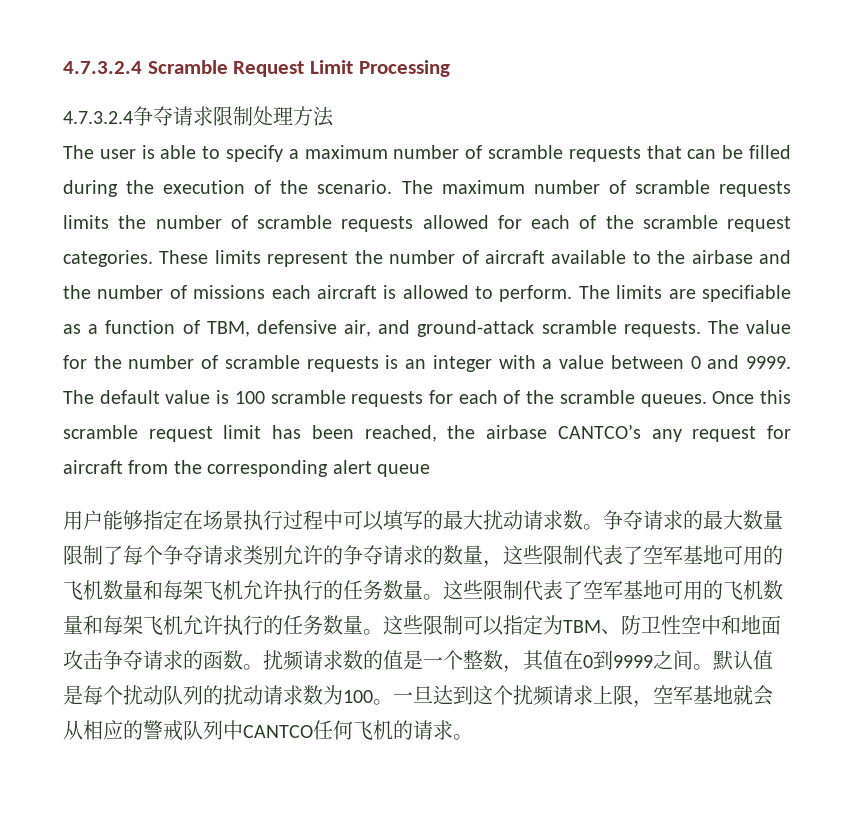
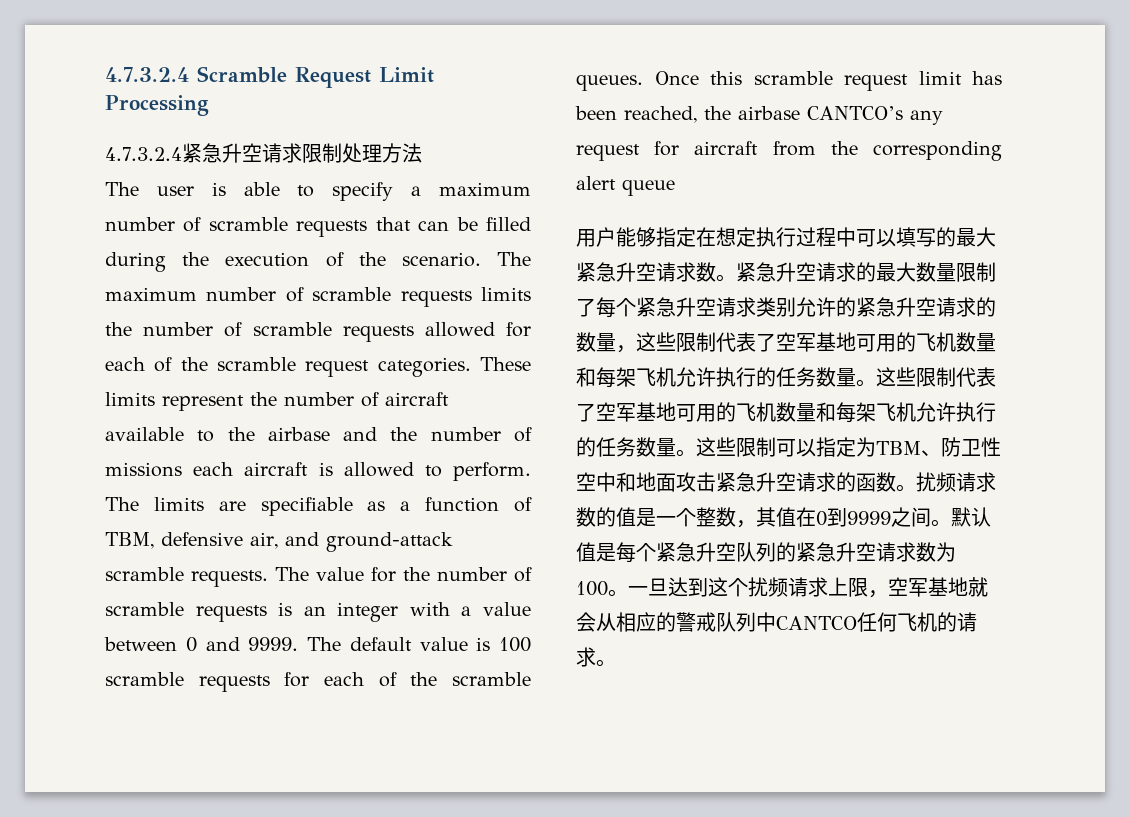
- 4.7.3.2.4争夺请求限制处理方法
+ 4.7.3.2.4紧急升空请求限制处理方法
- 用户能够指定在场景执行过程中可以填写的最大扰动请求数。争夺请求的最大数量限制了每个争夺请求类别允许的争夺请求的数量，这些限制代表了空军基地可用的飞机数量和每架飞机允许执行的任务数量。
+ 用户能够指定在想定执行过程中可以填写的最大紧急升空请求数。紧急升空请求的最大数量限制了每个紧急升空请求类别允许的紧急升空请求的数量，这些限制代表了空军基地可用的飞机数量和每架飞机允许执行的任务数量。
- 这些限制可以指定为TBM、防卫性空中和地面攻击争夺请求的函数。
+ 这些限制可以指定为TBM、防卫性空中和地面攻击紧急升空请求的函数。
- 默认值是每个扰动队列的扰动请求数为100。
+ 默认值是每个紧急升空队列的紧急升空请求数为100。

